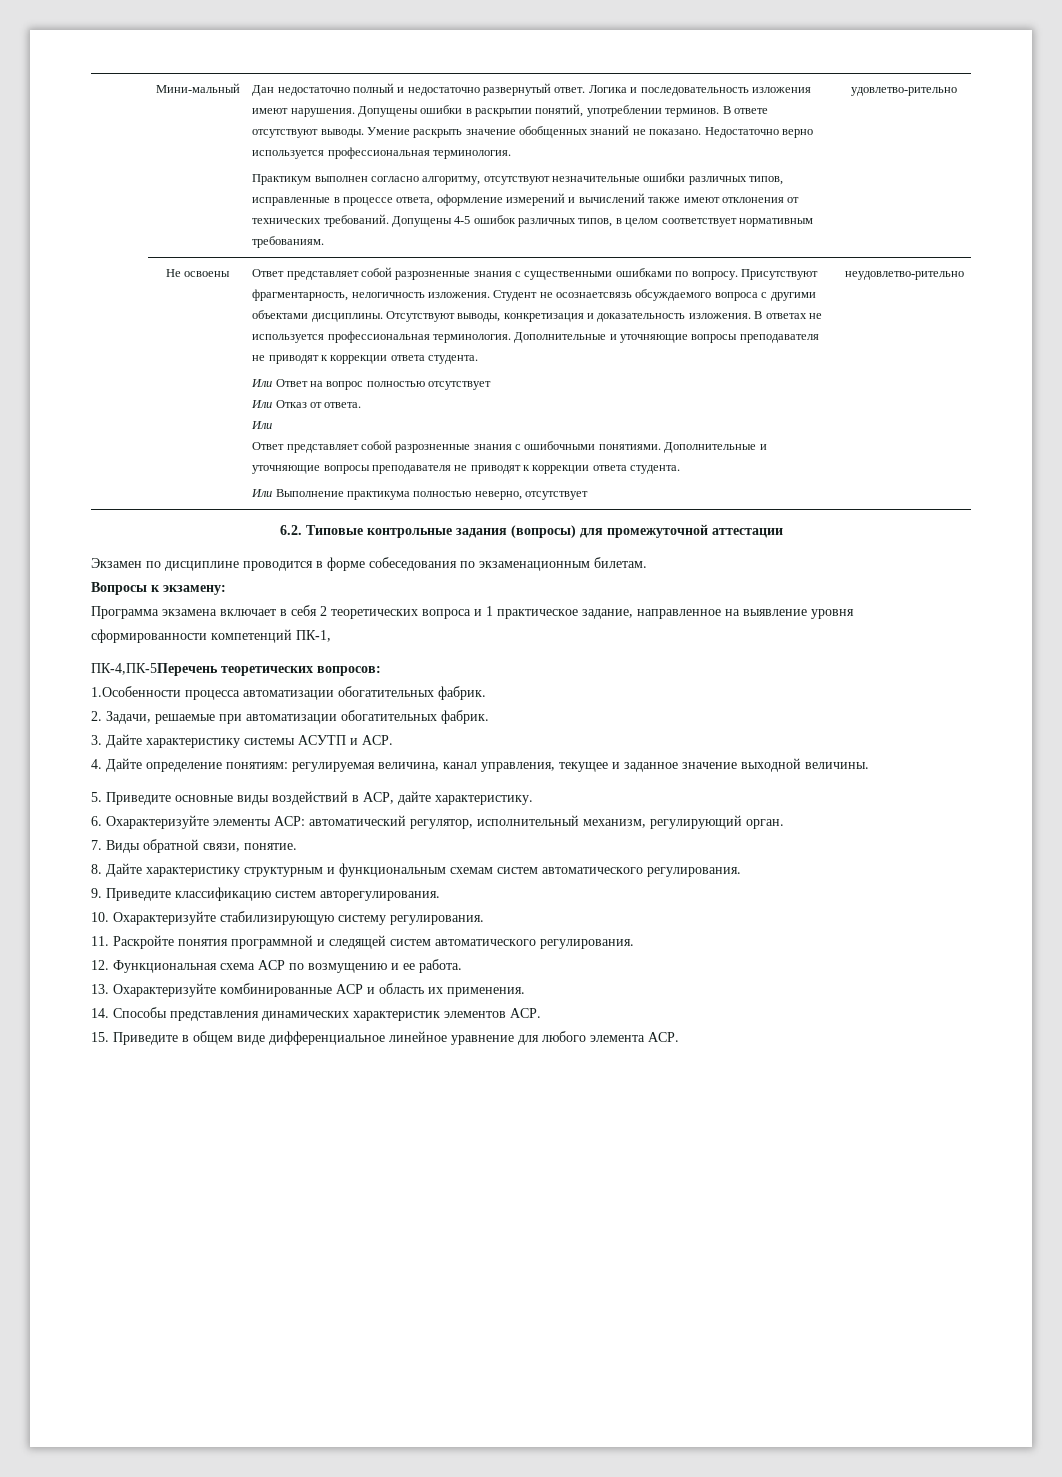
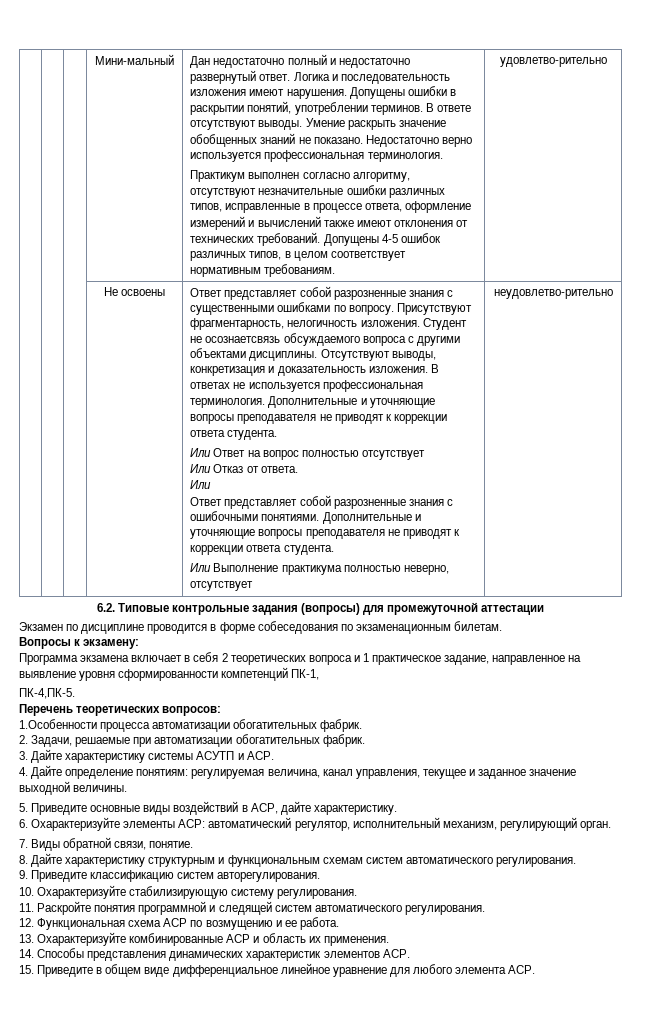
- ПК-4,ПК-5Перечень теоретических вопросов:
+ ПК-4,ПК-5.
+ Перечень теоретических вопросов:

